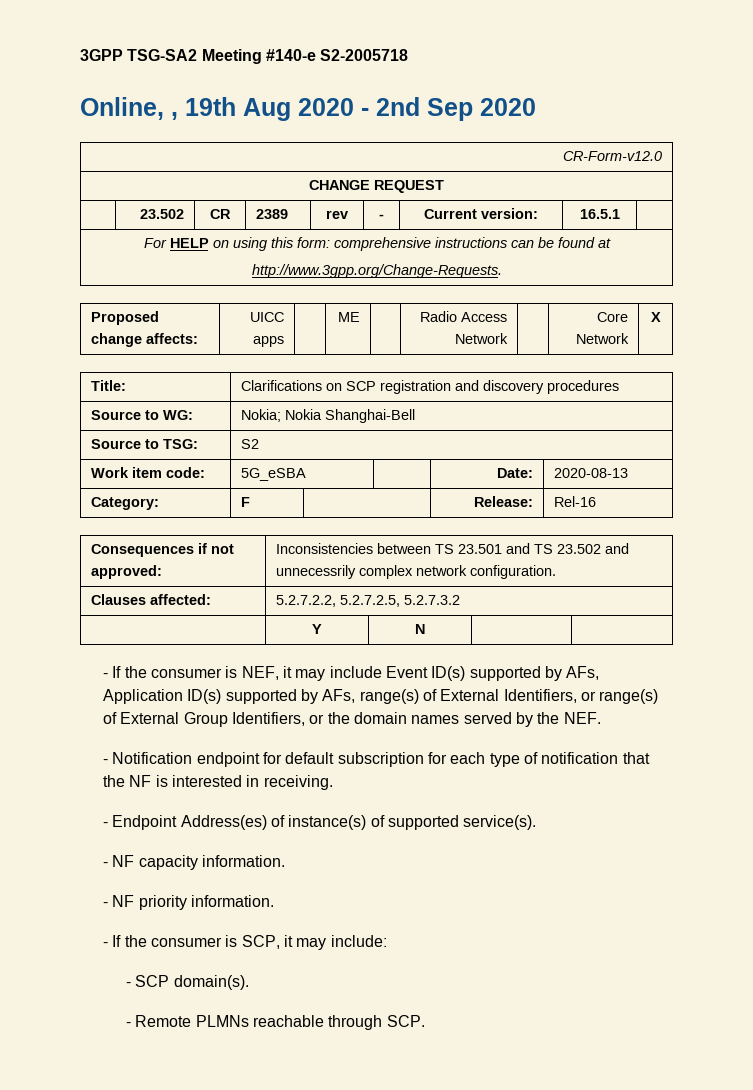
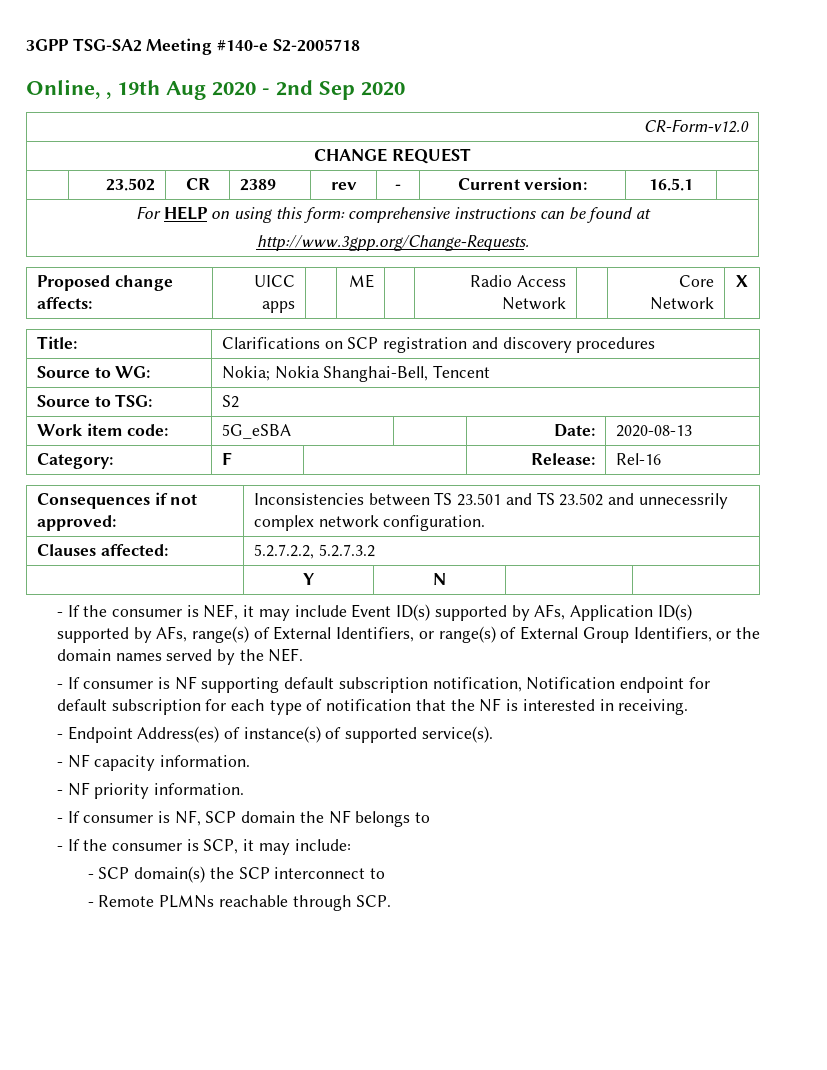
- Source to WG: | Nokia; Nokia Shanghai-Bell
+ Source to WG: | Nokia; Nokia Shanghai-Bell, Tencent
- Clauses affected: | 5.2.7.2.2, 5.2.7.2.5, 5.2.7.3.2
+ Clauses affected: | 5.2.7.2.2, 5.2.7.3.2
- - Notification endpoint for default subscription for each type of notification that the NF is interested in receiving.
+ - If consumer is NF supporting default subscription notification, Notification endpoint for default subscription for each type of notification that the NF is interested in receiving.
+ - If consumer is NF, SCP domain the NF belongs to
- - SCP domain(s).
+ - SCP domain(s) the SCP interconnect to

